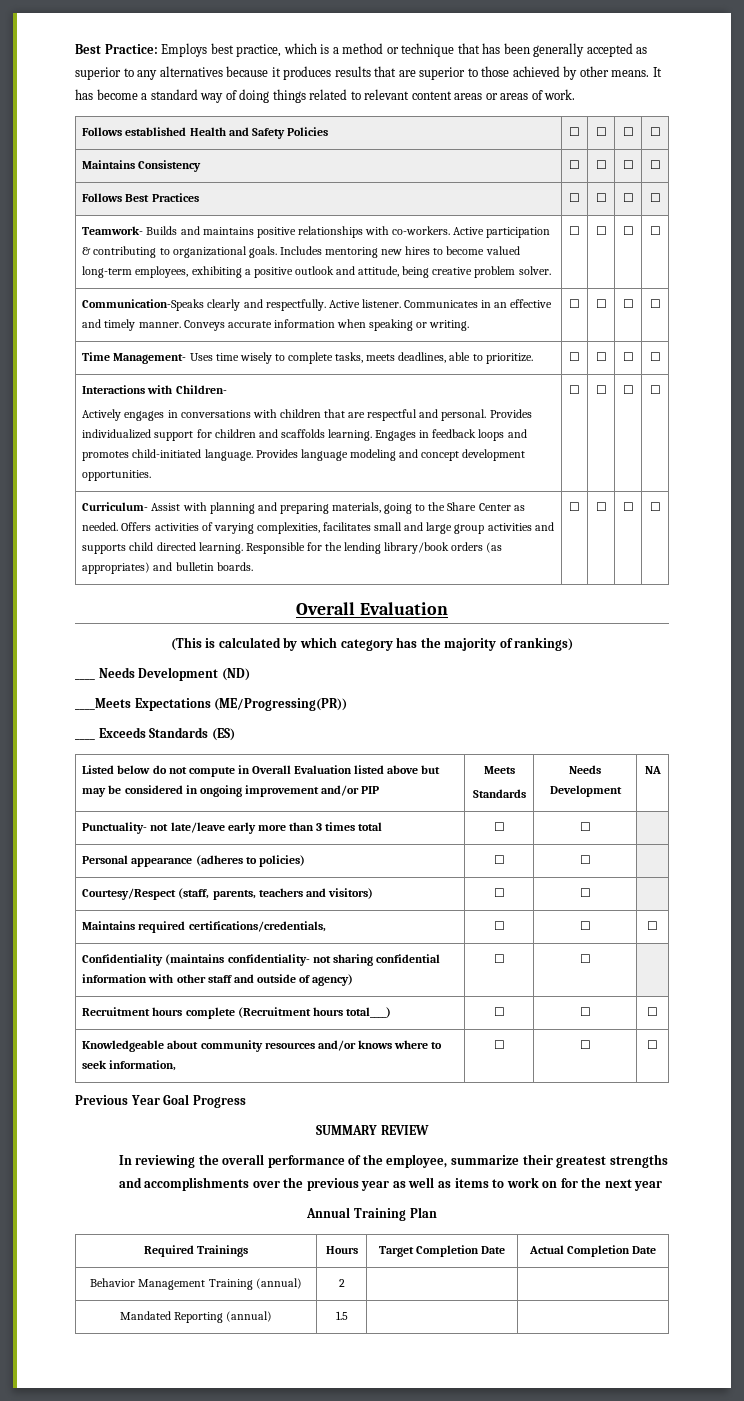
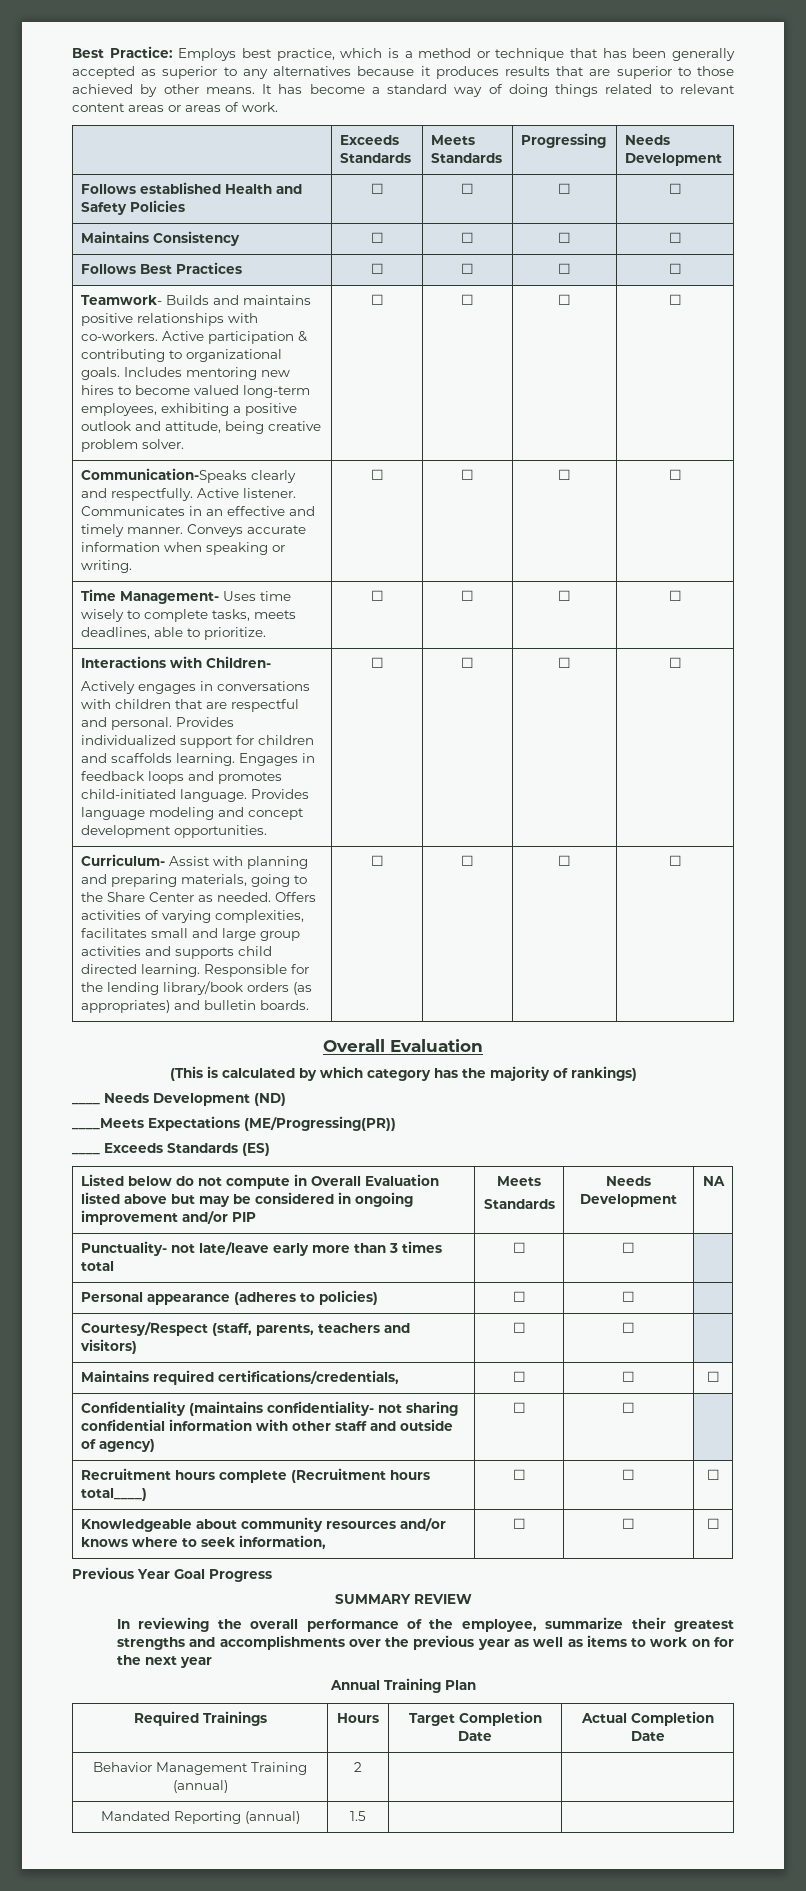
+ | Exceeds Standards | Meets Standards | Progressing | Needs Development

